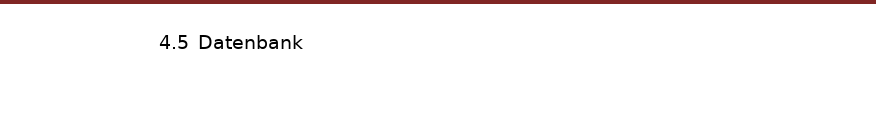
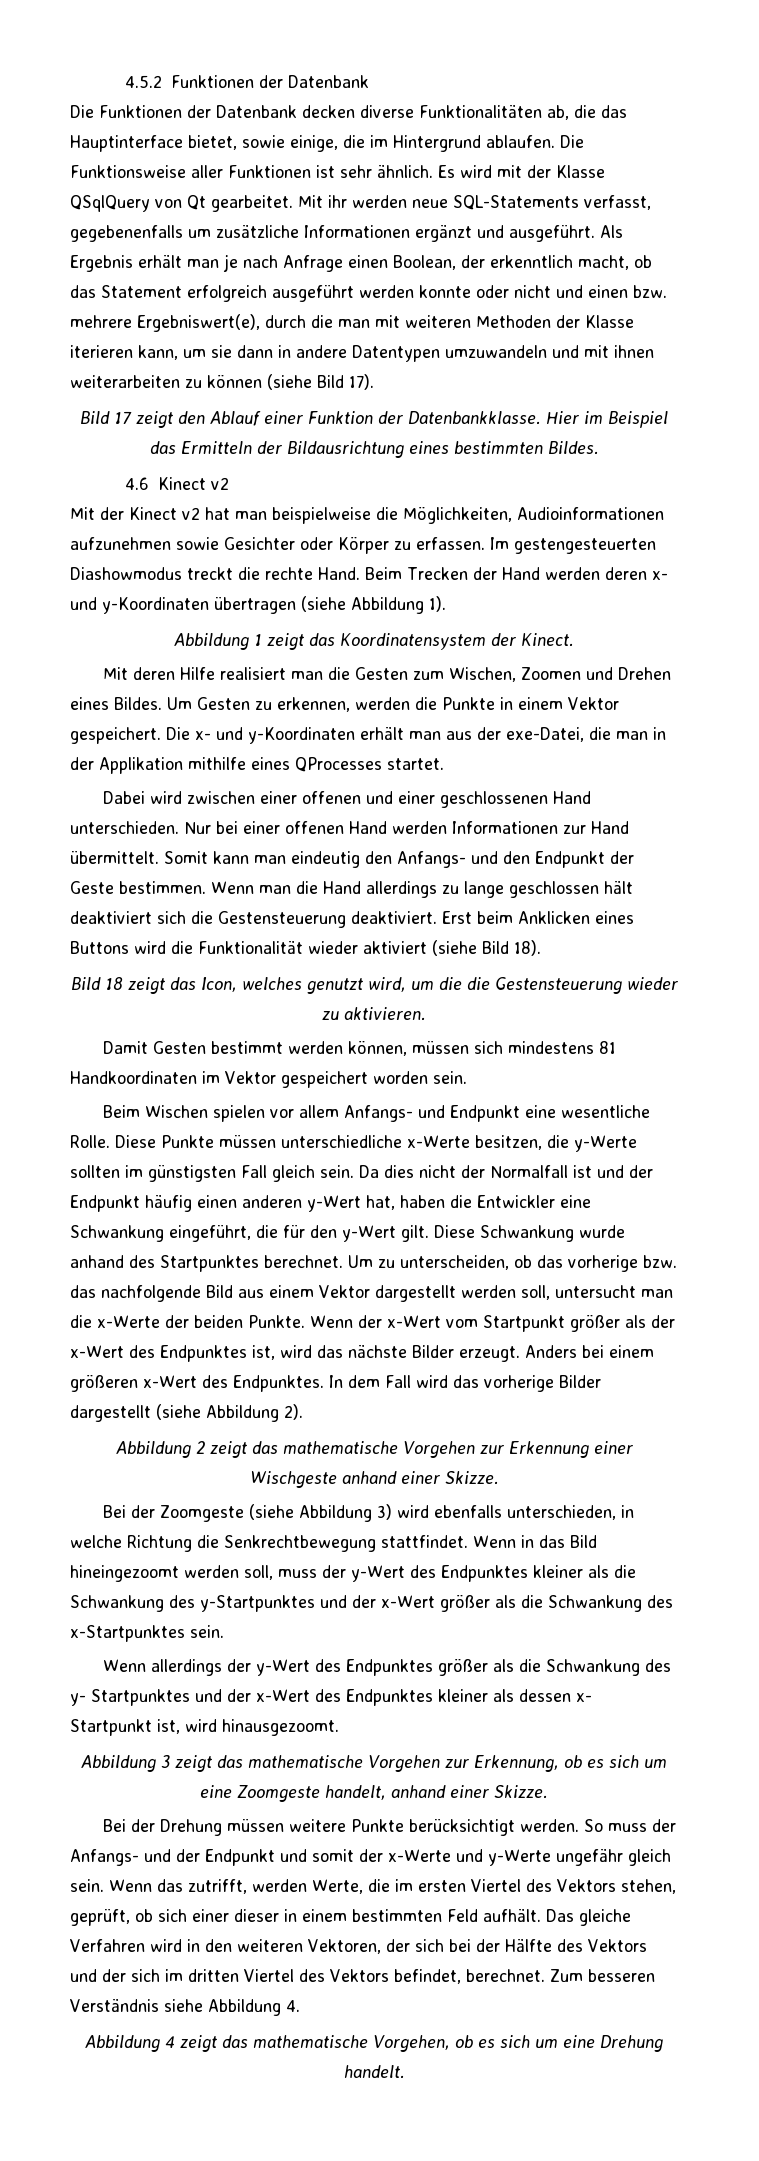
- 4.5 Datenbank
+ 4.5.2 Funktionen der Datenbank
+ Die Funktionen der Datenbank decken diverse Funktionalitäten ab, die das Hauptinterface bietet, sowie einige, die im Hintergrund ablaufen. Die Funktionsweise aller Funktionen ist sehr ähnlich. Es wird mit der Klasse QSqlQuery von Qt gearbeitet. Mit ihr werden neue SQL-Statements verfasst, gegebenenfalls um zusätzliche Informationen ergänzt und ausgeführt. Als Ergebnis erhält man je nach Anfrage einen Boolean, der erkenntlich macht, ob das Statement erfolgreich ausgeführt werden konnte oder nicht und einen bzw. mehrere Ergebniswert(e), durch die man mit weiteren Methoden der Klasse iterieren kann, um sie dann in andere Datentypen umzuwandeln und mit ihnen weiterarbeiten zu können (siehe Bild 17).
+ Bild 17 zeigt den Ablauf einer Funktion der Datenbankklasse. Hier im Beispiel das Ermitteln der Bildausrichtung eines bestimmten Bildes.
+ 4.6 Kinect v2
+ Mit der Kinect v2 hat man beispielweise die Möglichkeiten, Audioinformationen aufzunehmen sowie Gesichter oder Körper zu erfassen. Im gestengesteuerten Diashowmodus treckt die rechte Hand. Beim Trecken der Hand werden deren x- und y-Koordinaten übertragen (siehe Abbildung 1).
+ Abbildung 1 zeigt das Koordinatensystem der Kinect.
+ Mit deren Hilfe realisiert man die Gesten zum Wischen, Zoomen und Drehen eines Bildes. Um Gesten zu erkennen, werden die Punkte in einem Vektor gespeichert. Die x- und y-Koordinaten erhält man aus der exe-Datei, die man in der Applikation mithilfe eines QProcesses startet.
+ Dabei wird zwischen einer offenen und einer geschlossenen Hand unterschieden. Nur bei einer offenen Hand werden Informationen zur Hand übermittelt. Somit kann man eindeutig den Anfangs- und den Endpunkt der Geste bestimmen. Wenn man die Hand allerdings zu lange geschlossen hält deaktiviert sich die Gestensteuerung deaktiviert. Erst beim Anklicken eines Buttons wird die Funktionalität wieder aktiviert (siehe Bild 18).
+ Bild 18 zeigt das Icon, welches genutzt wird, um die die Gestensteuerung wieder zu aktivieren.
+ Damit Gesten bestimmt werden können, müssen sich mindestens 81 Handkoordinaten im Vektor gespeichert worden sein.
+ Beim Wischen spielen vor allem Anfangs- und Endpunkt eine wesentliche Rolle. Diese Punkte müssen unterschiedliche x-Werte besitzen, die y-Werte sollten im günstigsten Fall gleich sein. Da dies nicht der Normalfall ist und der Endpunkt häufig einen anderen y-Wert hat, haben die Entwickler eine Schwankung eingeführt, die für den y-Wert gilt. Diese Schwankung wurde anhand des Startpunktes berechnet. Um zu unterscheiden, ob das vorherige bzw. das nachfolgende Bild aus einem Vektor dargestellt werden soll, untersucht man die x-Werte der beiden Punkte. Wenn der x-Wert vom Startpunkt größer als der x-Wert des Endpunktes ist, wird das nächste Bilder erzeugt. Anders bei einem größeren x-Wert des Endpunktes. In dem Fall wird das vorherige Bilder dargestellt (siehe Abbildung 2).
+ Abbildung 2 zeigt das mathematische Vorgehen zur Erkennung einer Wischgeste anhand einer Skizze.
+ Bei der Zoomgeste (siehe Abbildung 3) wird ebenfalls unterschieden, in welche Richtung die Senkrechtbewegung stattfindet. Wenn in das Bild hineingezoomt werden soll, muss der y-Wert des Endpunktes kleiner als die Schwankung des y-Startpunktes und der x-Wert größer als die Schwankung des x-Startpunktes sein.
+ Wenn allerdings der y-Wert des Endpunktes größer als die Schwankung des y- Startpunktes und der x-Wert des Endpunktes kleiner als dessen x- Startpunkt ist, wird hinausgezoomt.
+ Abbildung 3 zeigt das mathematische Vorgehen zur Erkennung, ob es sich um eine Zoomgeste handelt, anhand einer Skizze.
+ Bei der Drehung müssen weitere Punkte berücksichtigt werden. So muss der Anfangs- und der Endpunkt und somit der x-Werte und y-Werte ungefähr gleich sein. Wenn das zutrifft, werden Werte, die im ersten Viertel des Vektors stehen, geprüft, ob sich einer dieser in einem bestimmten Feld aufhält. Das gleiche Verfahren wird in den weiteren Vektoren, der sich bei der Hälfte des Vektors und der sich im dritten Viertel des Vektors befindet, berechnet. Zum besseren Verständnis siehe Abbildung 4.
+ Abbildung 4 zeigt das mathematische Vorgehen, ob es sich um eine Drehung handelt.

